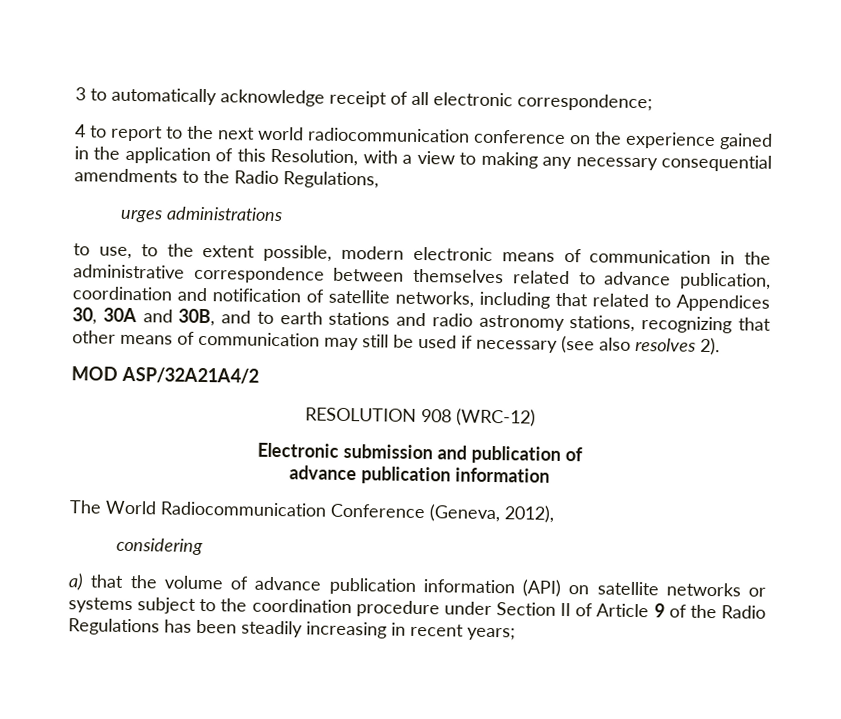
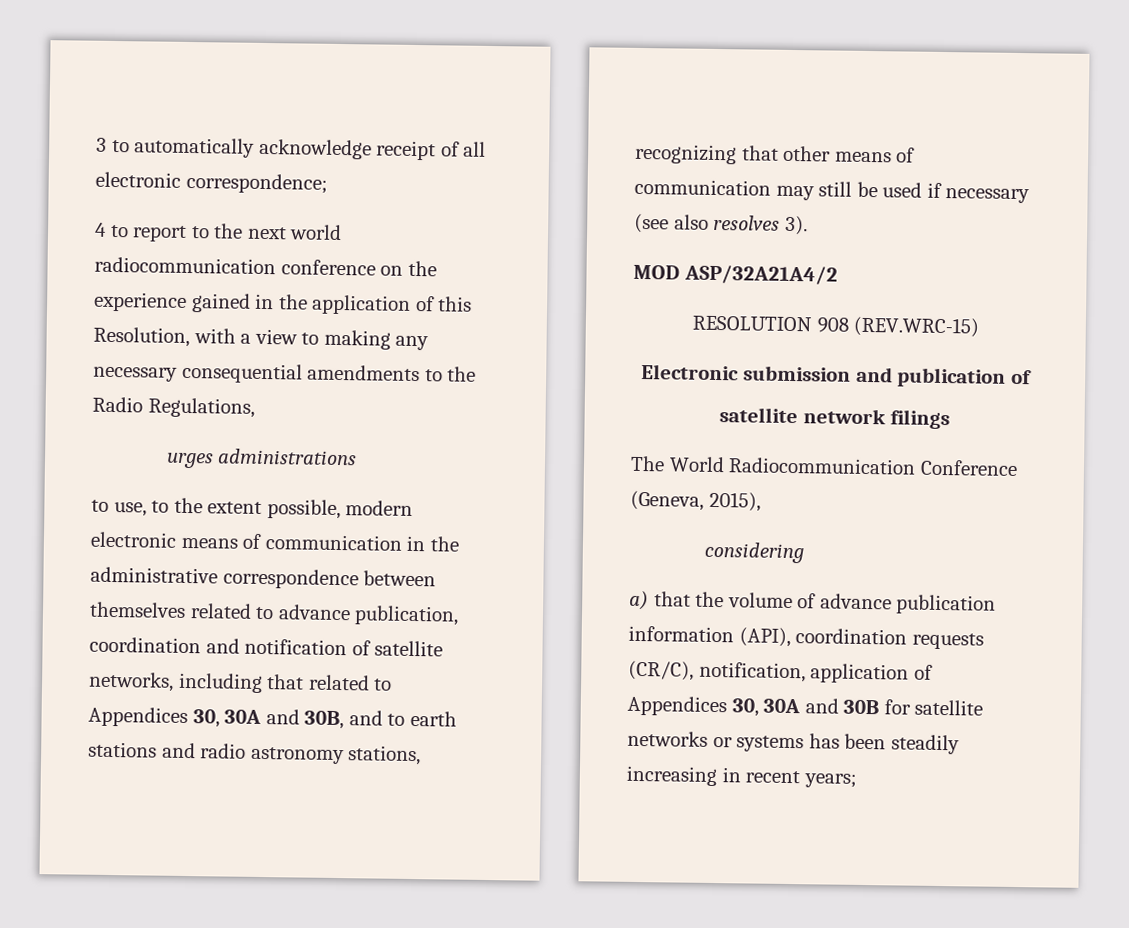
- to use, to the extent possible, modern electronic means of communication in the administrative correspondence between themselves related to advance publication, coordination and notification of satellite networks, including that related to Appendices 30, 30A and 30B, and to earth stations and radio astronomy stations, recognizing that other means of communication may still be used if necessary (see also resolves 2).
+ to use, to the extent possible, modern electronic means of communication in the administrative correspondence between themselves related to advance publication, coordination and notification of satellite networks, including that related to Appendices 30, 30A and 30B, and to earth stations and radio astronomy stations, recognizing that other means of communication may still be used if necessary (see also resolves 3).
- RESOLUTION 908 (WRC-12)
+ RESOLUTION 908 (REV.WRC-15)
  Electronic submission and publication of
- advance publication information
+ satellite network filings
- The World Radiocommunication Conference (Geneva, 2012),
+ The World Radiocommunication Conference (Geneva, 2015),
- a) that the volume of advance publication information (API) on satellite networks or systems subject to the coordination procedure under Section II of Article 9 of the Radio Regulations has been steadily increasing in recent years;
+ a) that the volume of advance publication information (API), coordination requests (CR/C), notification, application of Appendices 30, 30A and 30B for satellite networks or systems has been steadily increasing in recent years;

